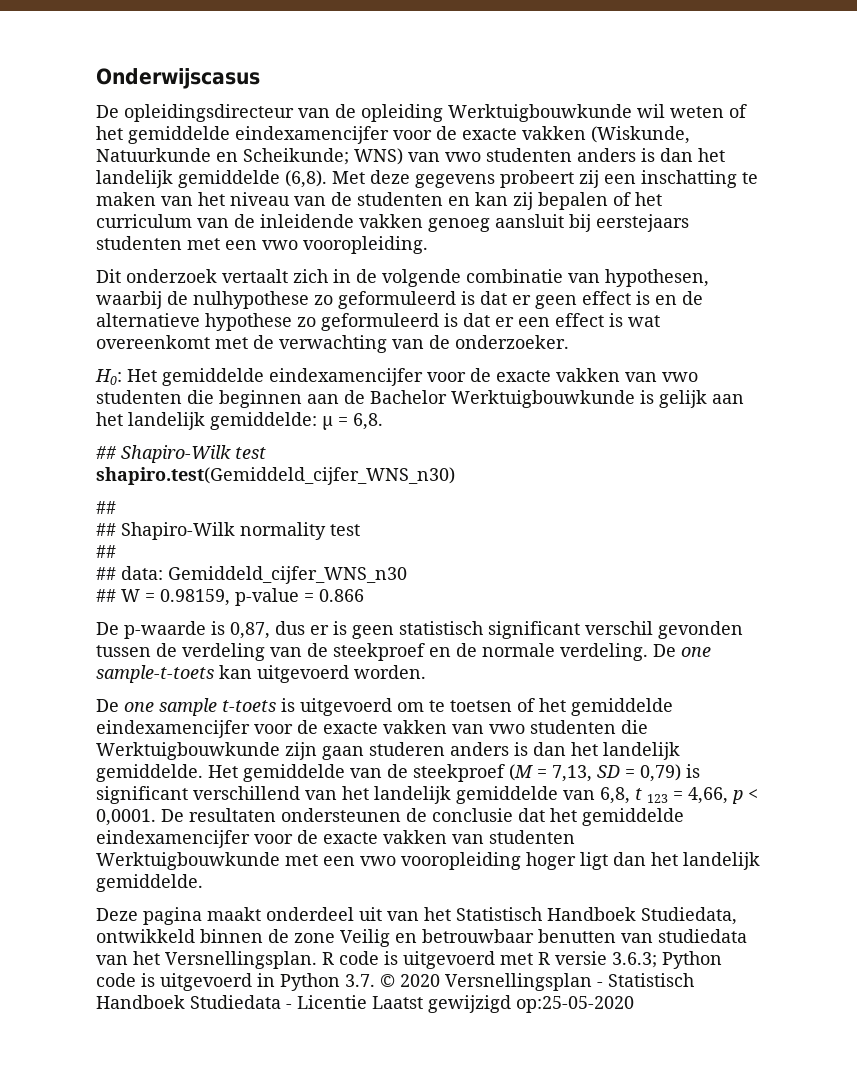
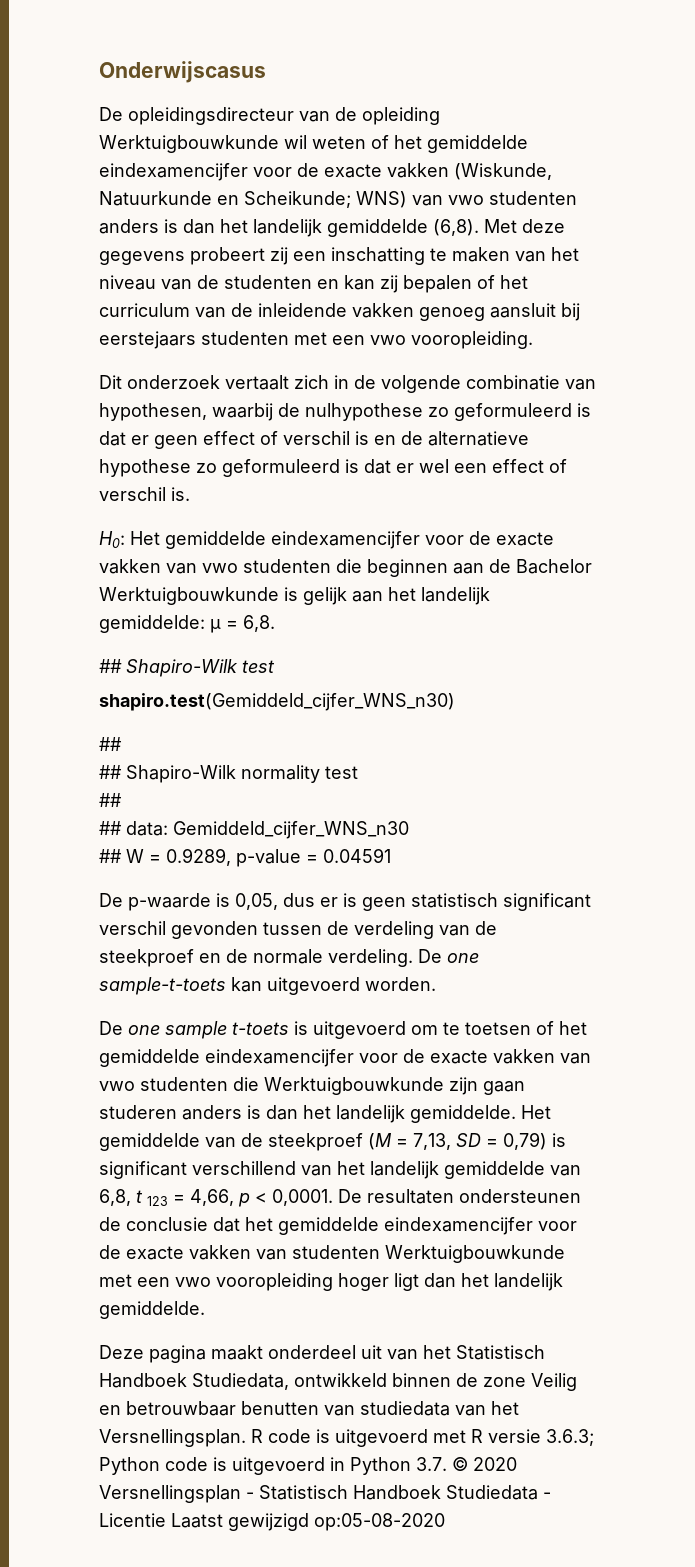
- Dit onderzoek vertaalt zich in de volgende combinatie van hypothesen, waarbij de nulhypothese zo geformuleerd is dat er geen effect is en de alternatieve hypothese zo geformuleerd is dat er een effect is wat overeenkomt met de verwachting van de onderzoeker.
+ Dit onderzoek vertaalt zich in de volgende combinatie van hypothesen, waarbij de nulhypothese zo geformuleerd is dat er geen effect of verschil is en de alternatieve hypothese zo geformuleerd is dat er wel een effect of verschil is.
- ## W = 0.98159, p-value = 0.866
+ ## W = 0.9289, p-value = 0.04591
- De p-waarde is 0,87, dus er is geen statistisch significant verschil gevonden tussen de verdeling van de steekproef en de normale verdeling.
+ De p-waarde is 0,05, dus er is geen statistisch significant verschil gevonden tussen de verdeling van de steekproef en de normale verdeling.
- R code is uitgevoerd met R versie 3.6.3; Python code is uitgevoerd in Python 3.7. © 2020 Versnellingsplan - Statistisch Handboek Studiedata - Licentie Laatst gewijzigd op:25-05-2020
+ R code is uitgevoerd met R versie 3.6.3; Python code is uitgevoerd in Python 3.7. © 2020 Versnellingsplan - Statistisch Handboek Studiedata - Licentie Laatst gewijzigd op:05-08-2020

